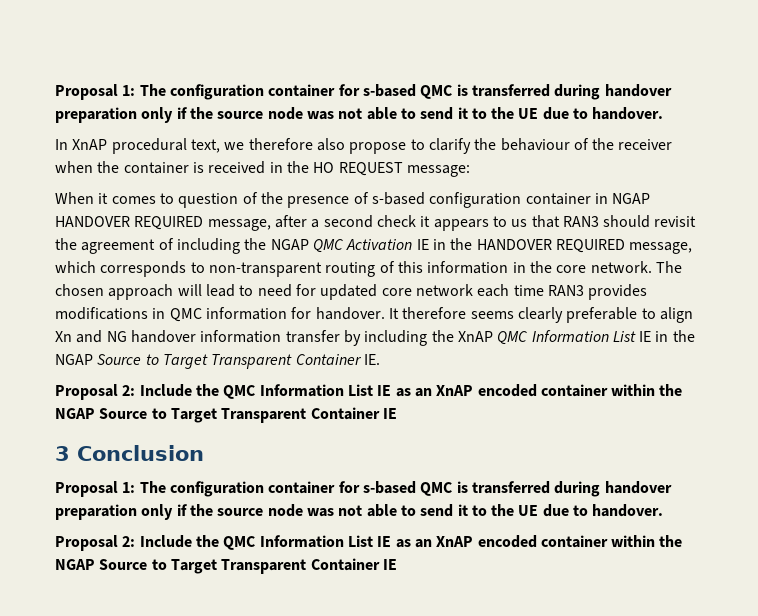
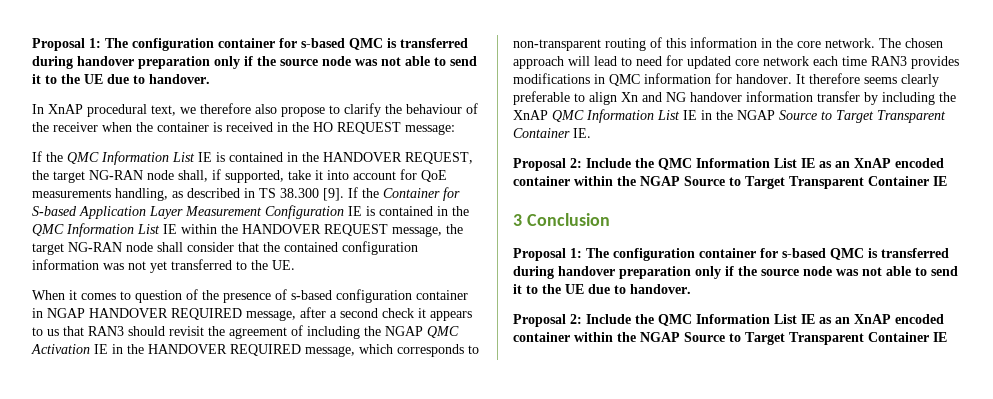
+ If the QMC Information List IE is contained in the HANDOVER REQUEST, the target NG-RAN node shall, if supported, take it into account for QoE measurements handling, as described in TS 38.300 [9]. If the Container for S-based Application Layer Measurement Configuration IE is contained in the QMC Information List IE within the HANDOVER REQUEST message, the target NG-RAN node shall consider that the contained configuration information was not yet transferred to the UE.

